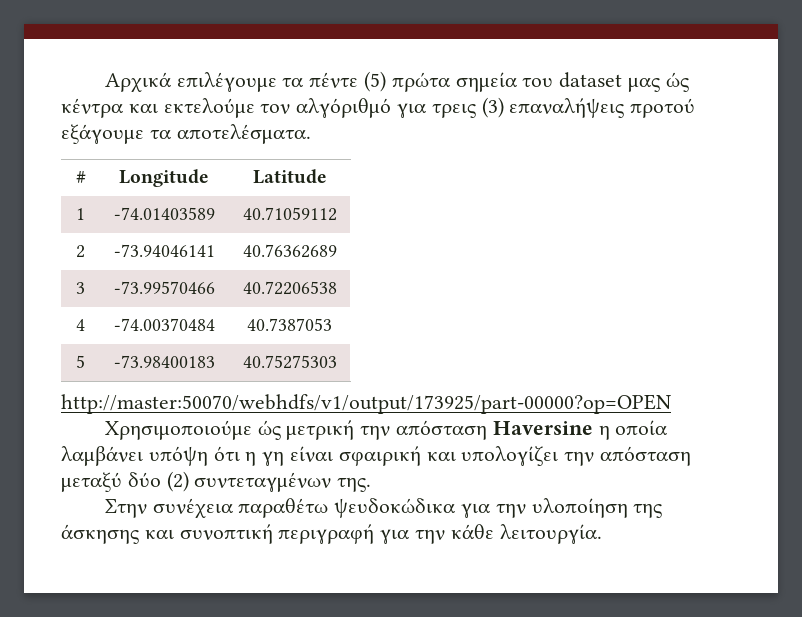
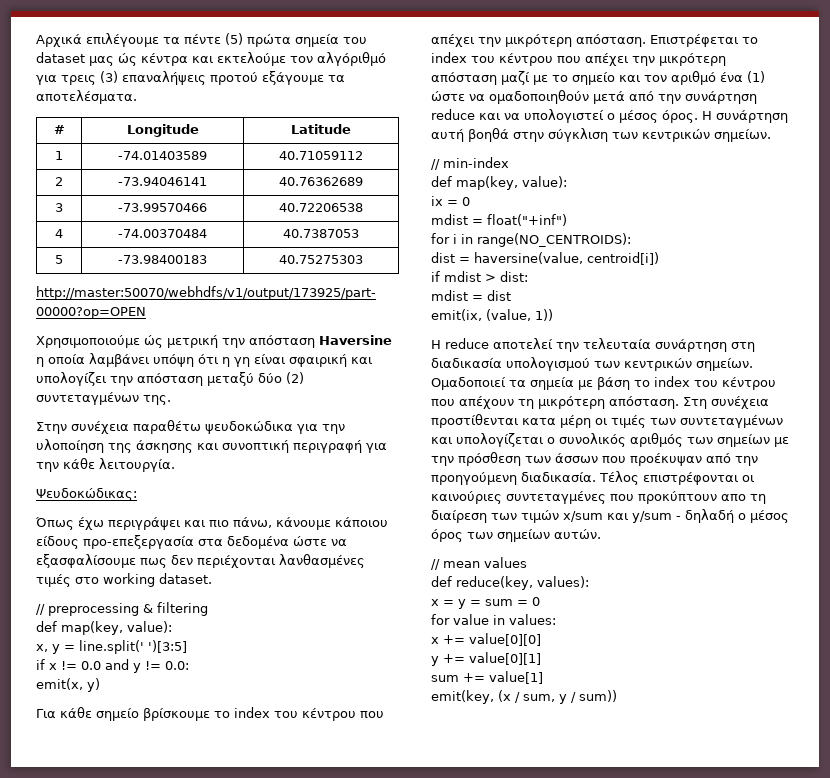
+ Ψευδοκώδικας:
+ Όπως έχω περιγράψει και πιο πάνω, κάνουμε κάποιου είδους προ-επεξεργασία στα δεδομένα ώστε να εξασφαλίσουμε πως δεν περιέχονται λανθασμένες τιμές στο working dataset.
+ // preprocessing & filtering
+ def map(key, value):
+ x, y = line.split(' ')[3:5]
+ if x != 0.0 and y != 0.0:
+ emit(x, y)
+ Για κάθε σημείο βρίσκουμε το index του κέντρου που απέχει την μικρότερη απόσταση. Επιστρέφεται το index του κέντρου που απέχει την μικρότερη απόσταση μαζί με το σημείο και τον αριθμό ένα (1) ώστε να ομαδοποιηθούν μετά από την συνάρτηση reduce και να υπολογιστεί ο μέσος όρος. Η συνάρτηση αυτή βοηθά στην σύγκλιση των κεντρικών σημείων.
+ // min-index
+ def map(key, value):
+ ix = 0
+ mdist = float("+inf")
+ for i in range(NO_CENTROIDS):
+ dist = haversine(value, centroid[i])
+ if mdist > dist:
+ mdist = dist
+ emit(ix, (value, 1))
+ Η reduce αποτελεί την τελευταία συνάρτηση στη διαδικασία υπολογισμού των κεντρικών σημείων. Ομαδοποιεί τα σημεία με βάση το index του κέντρου που απέχουν τη μικρότερη απόσταση. Στη συνέχεια προστίθενται κατα μέρη οι τιμές των συντεταγμένων και υπολογίζεται ο συνολικός αριθμός των σημείων με την πρόσθεση των άσσων που προέκυψαν από την προηγούμενη διαδικασία. Τέλος επιστρέφονται οι καινούριες συντεταγμένες που προκύπτουν απο τη διαίρεση των τιμών x/sum και y/sum - δηλαδή ο μέσος όρος των σημείων αυτών.
+ // mean values
+ def reduce(key, values):
+ x = y = sum = 0
+ for value in values:
+ x += value[0][0]
+ y += value[0][1]
+ sum += value[1]
+ emit(key, (x / sum, y / sum))

